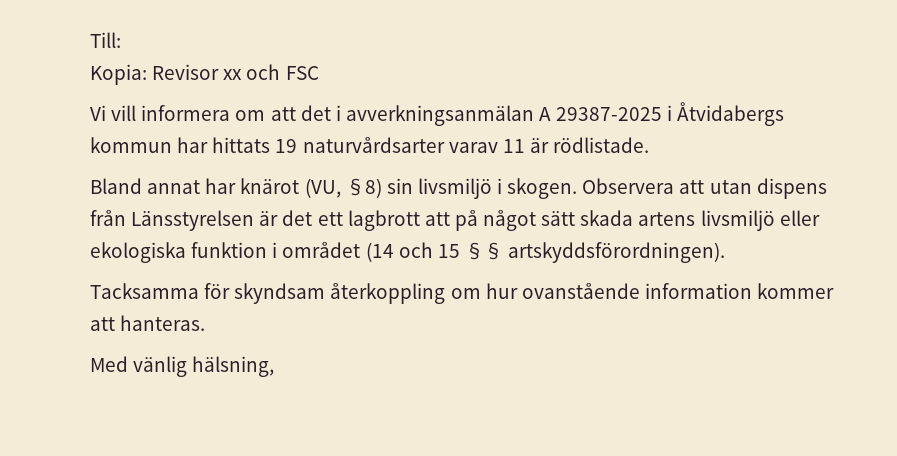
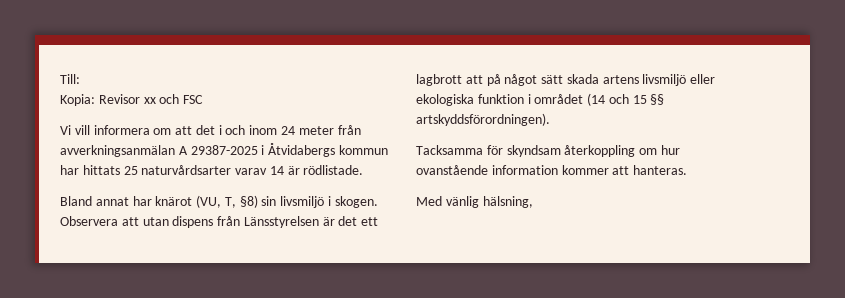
- Vi vill informera om att det i avverkningsanmälan A 29387-2025 i Åtvidabergs kommun har hittats 19 naturvårdsarter varav 11 är rödlistade.
+ Vi vill informera om att det i och inom 24 meter från avverkningsanmälan A 29387-2025 i Åtvidabergs kommun har hittats 25 naturvårdsarter varav 14 är rödlistade.
- Bland annat har knärot (VU, §8) sin livsmiljö i skogen.
+ Bland annat har knärot (VU, T, §8) sin livsmiljö i skogen.

